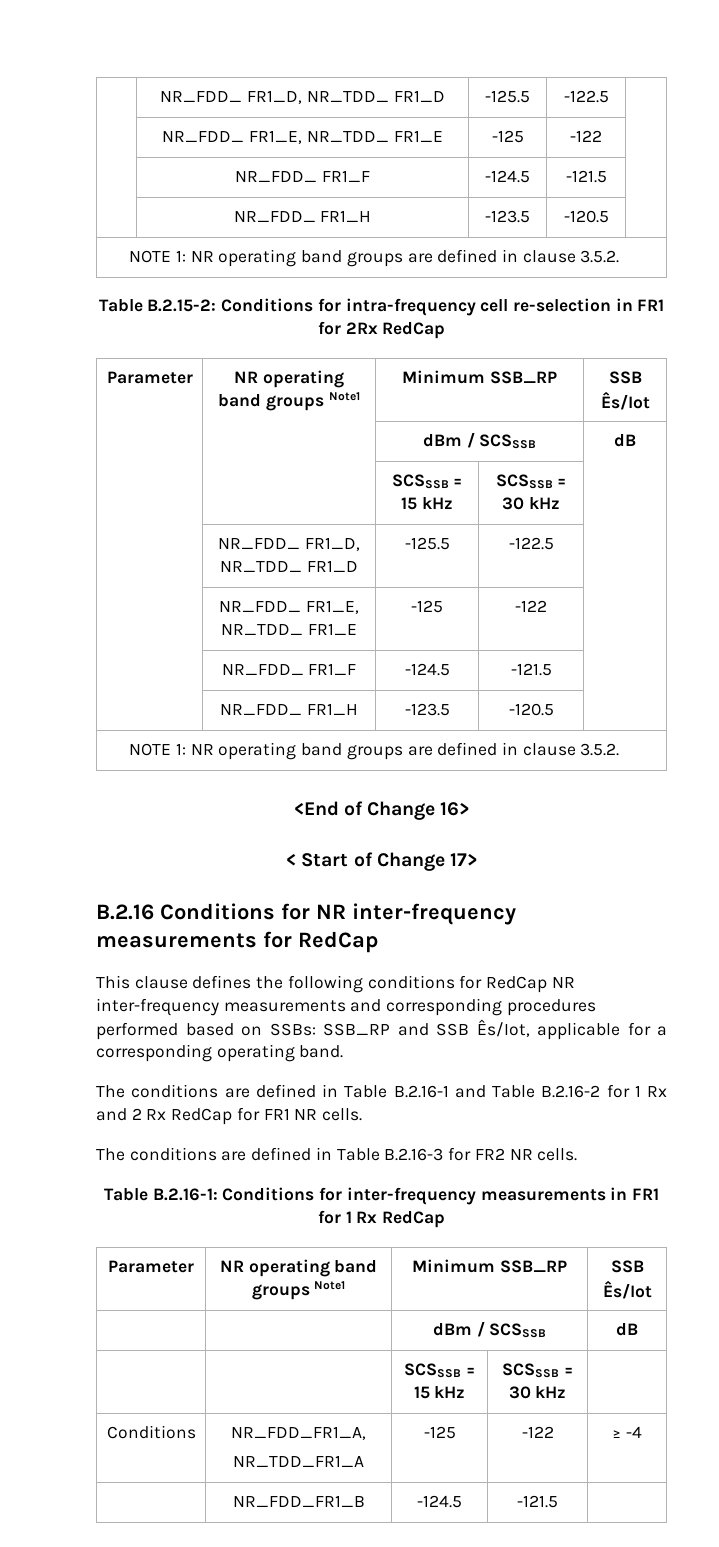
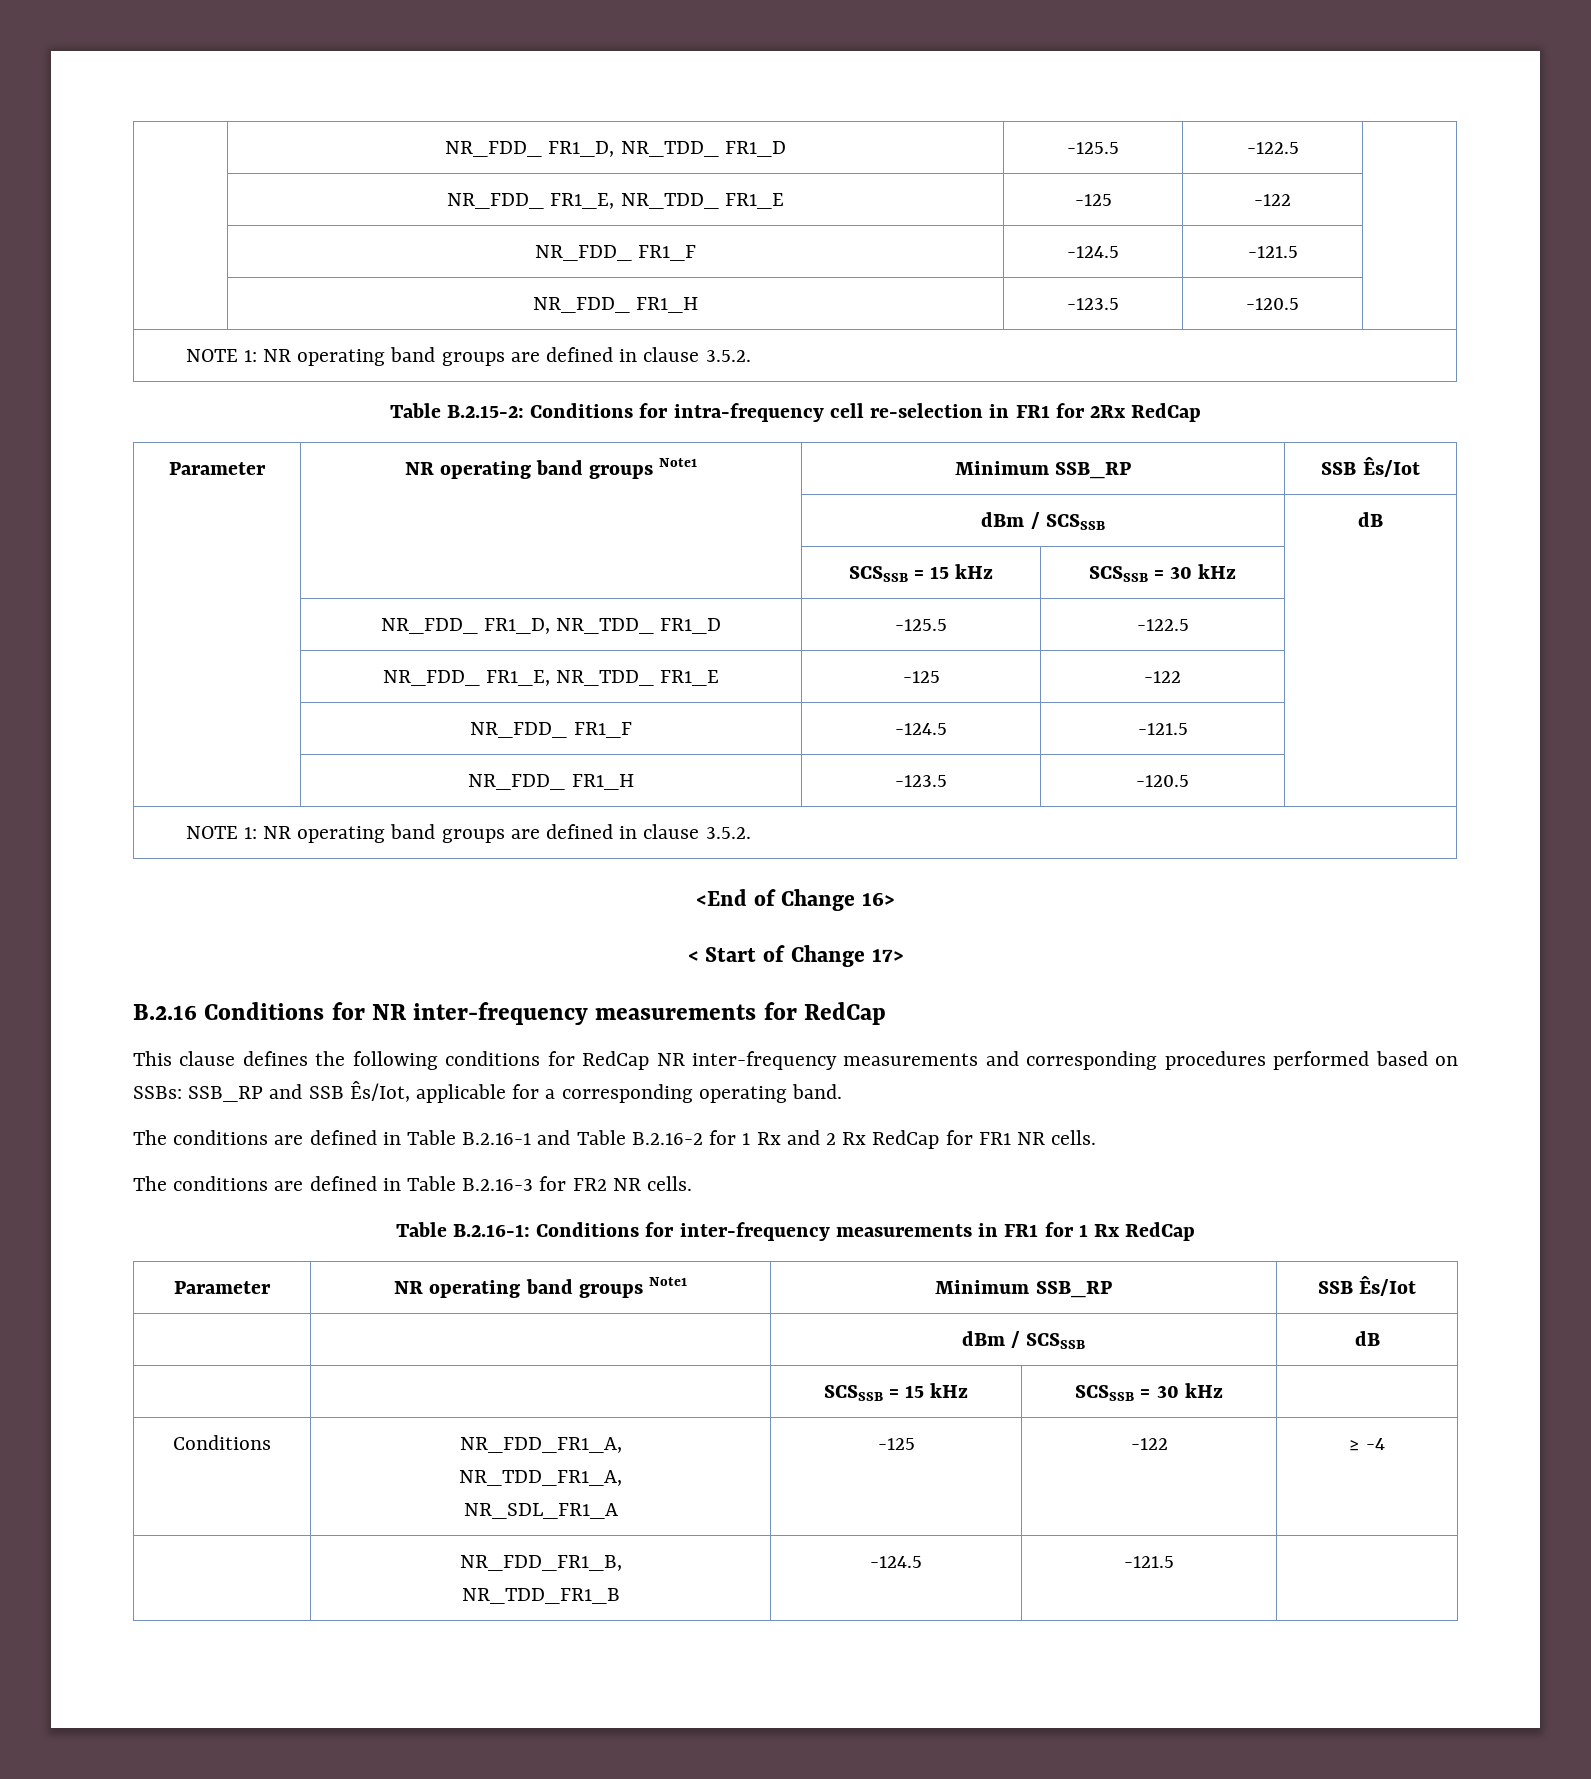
  Conditions | NR_FDD_FR1_A,
- NR_TDD_FR1_A | -125 | -122 | ≥ -4
+ NR_TDD_FR1_A,
+ NR_SDL_FR1_A | -125 | -122 | ≥ -4
- | NR_FDD_FR1_B | -124.5 | -121.5 |
+ | NR_FDD_FR1_B,
+ NR_TDD_FR1_B | -124.5 | -121.5 |

